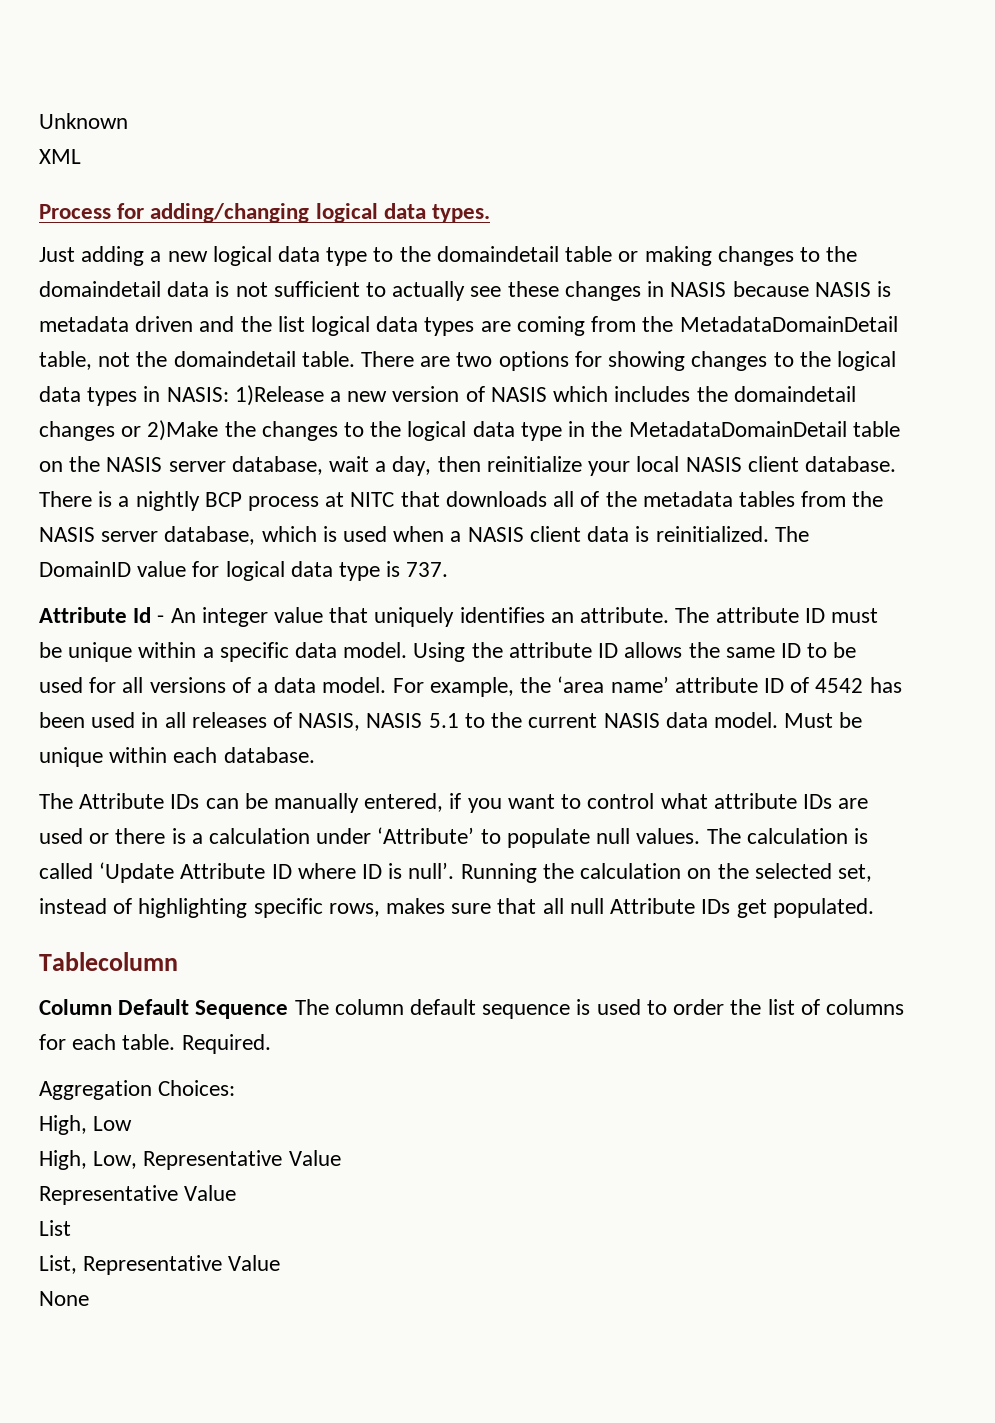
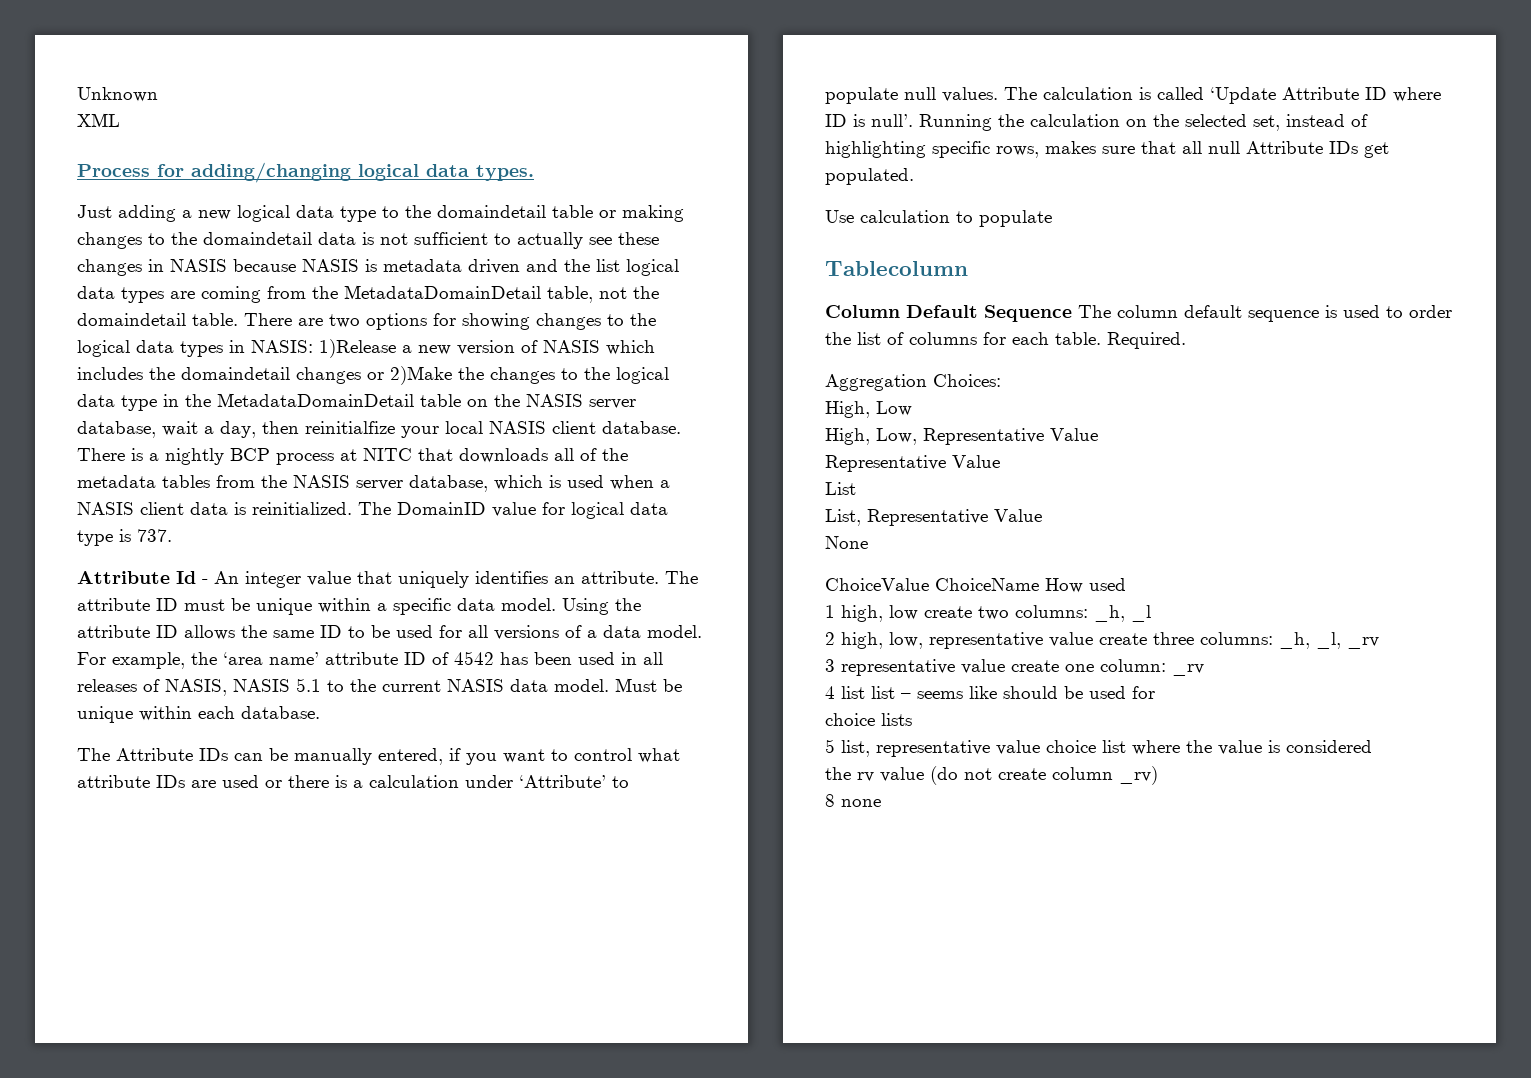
- There are two options for showing changes to the logical data types in NASIS: 1)Release a new version of NASIS which includes the domaindetail changes or 2)Make the changes to the logical data type in the MetadataDomainDetail table on the NASIS server database, wait a day, then reinitialize your local NASIS client database.
+ There are two options for showing changes to the logical data types in NASIS: 1)Release a new version of NASIS which includes the domaindetail changes or 2)Make the changes to the logical data type in the MetadataDomainDetail table on the NASIS server database, wait a day, then reinitialfize your local NASIS client database.
+ Use calculation to populate
+ ChoiceValue ChoiceName How used
+ 1 high, low create two columns: _h, _l
+ 2 high, low, representative value create three columns: _h, _l, _rv
+ 3 representative value create one column: _rv
+ 4 list list – seems like should be used for
+ choice lists
+ 5 list, representative value choice list where the value is considered
+ the rv value (do not create column _rv)
+ 8 none

